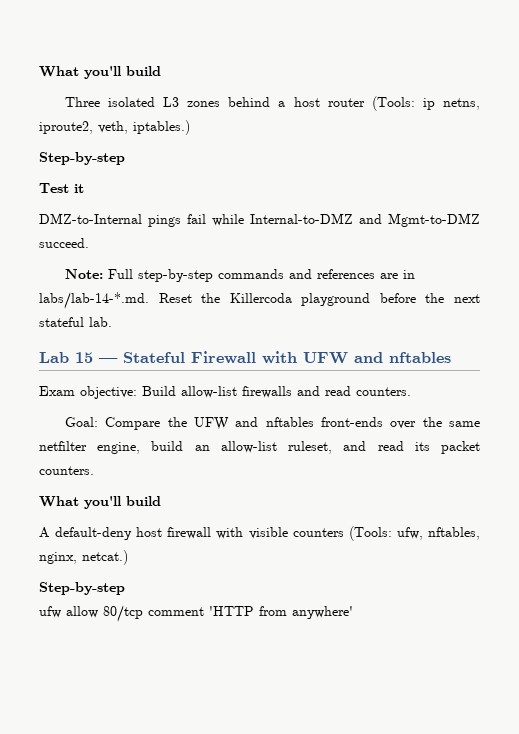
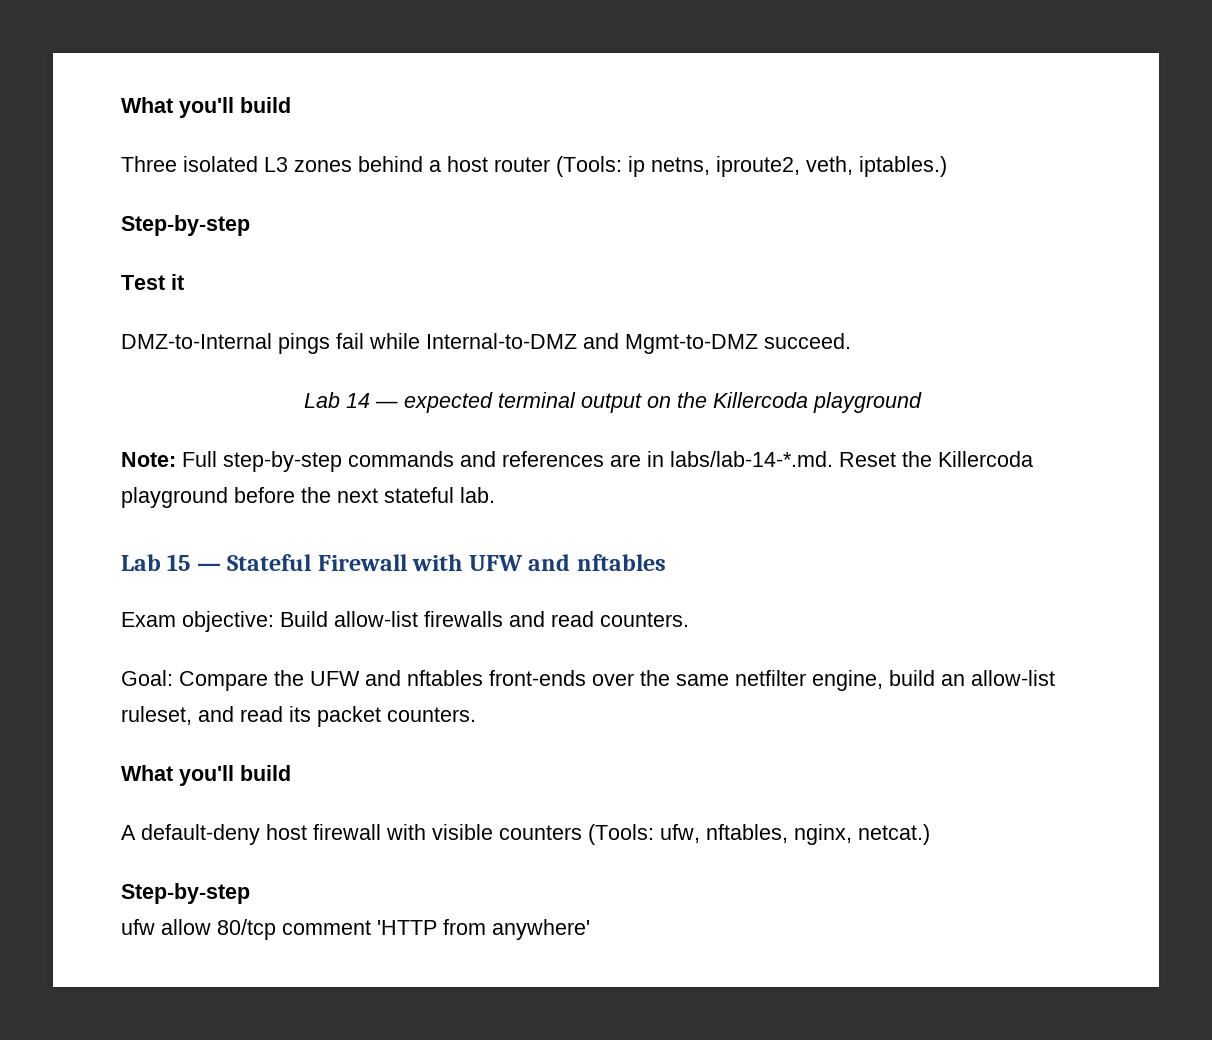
+ Lab 14 — expected terminal output on the Killercoda playground

